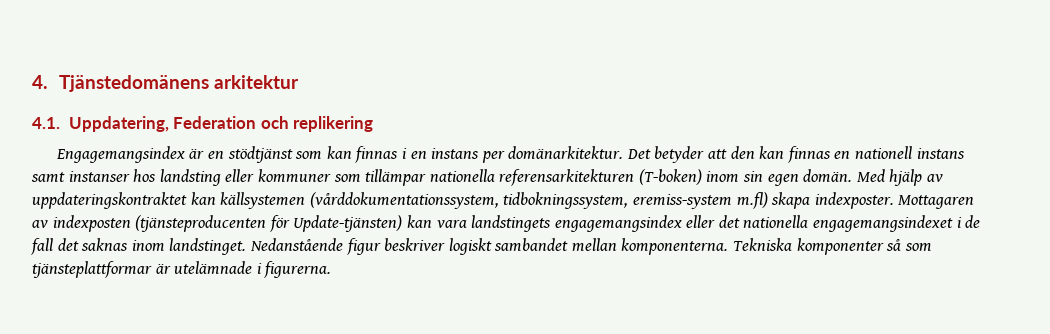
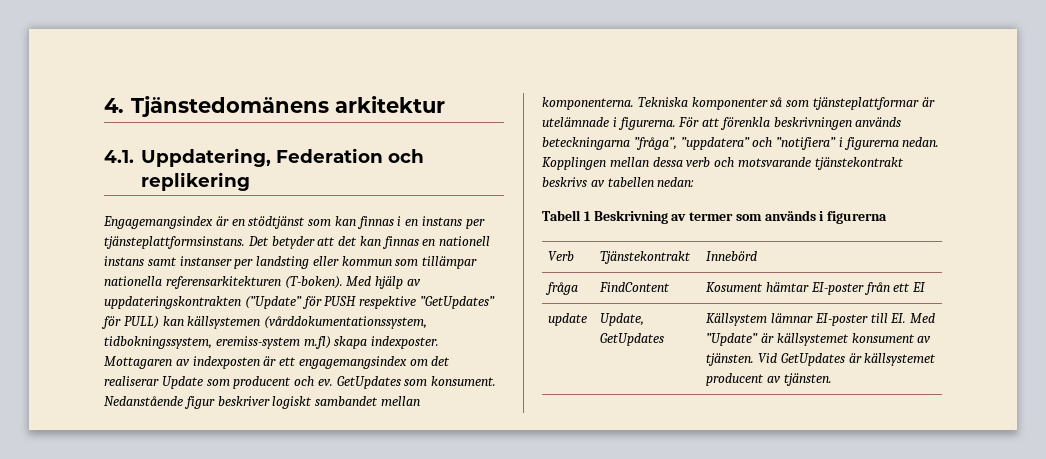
- Engagemangsindex är en stödtjänst som kan finnas i en instans per domänarkitektur.
+ Engagemangsindex är en stödtjänst som kan finnas i en instans per tjänsteplattformsinstans.
- Det betyder att den kan finnas en nationell instans samt instanser hos landsting eller kommuner som tillämpar nationella referensarkitekturen (T-boken) inom sin egen domän. Med hjälp av uppdateringskontraktet kan källsystemen (vårddokumentationssystem, tidbokningssystem, eremiss-system m.fl) skapa indexposter.
+ Det betyder att det kan finnas en nationell instans samt instanser per landsting eller kommun som tillämpar nationella referensarkitekturen (T-boken). Med hjälp av uppdateringskontrakten (”Update” för PUSH respektive ”GetUpdates” för PULL) kan källsystemen (vårddokumentationssystem, tidbokningssystem, eremiss-system m.fl) skapa indexposter.
- Mottagaren av indexposten (tjänsteproducenten för Update-tjänsten) kan vara landstingets engagemangsindex eller det nationella engagemangsindexet i de fall det saknas inom landstinget.
+ Mottagaren av indexposten är ett engagemangsindex om det realiserar Update som producent och ev. GetUpdates som konsument.
+ För att förenkla beskrivningen används beteckningarna ”fråga”, ”uppdatera” och ”notifiera” i figurerna nedan. Kopplingen mellan dessa verb och motsvarande tjänstekontrakt beskrivs av tabellen nedan:
+ Tabell 1 Beskrivning av termer som används i figurerna
+ Verb | Tjänstekontrakt | Innebörd
+ fråga | FindContent | Kosument hämtar EI-poster från ett EI
+ update | Update, GetUpdates | Källsystem lämnar EI-poster till EI. Med ”Update” är källsystemet konsument av tjänsten. Vid GetUpdates är källsystemet producent av tjänsten.

